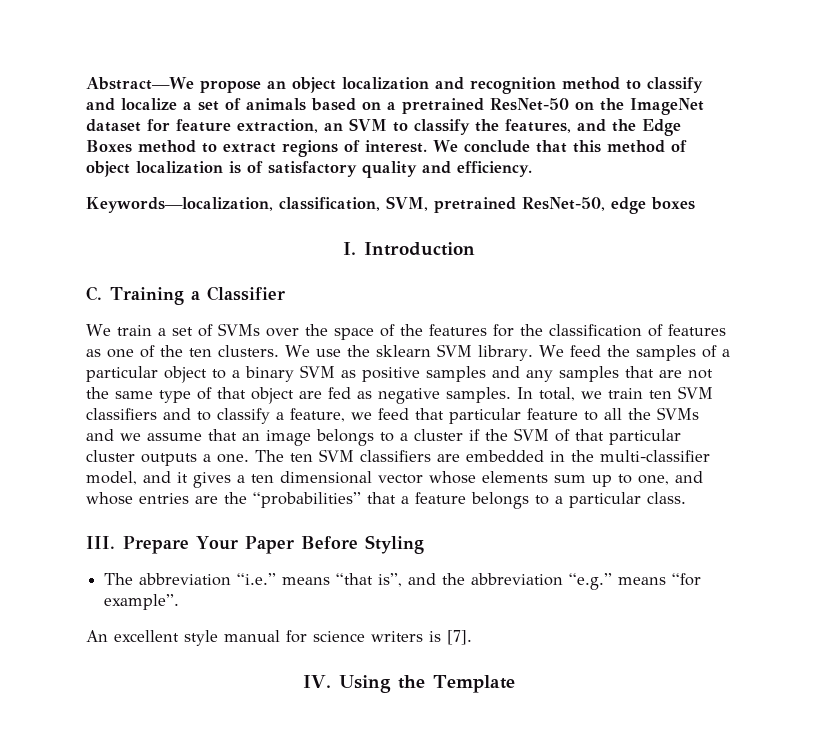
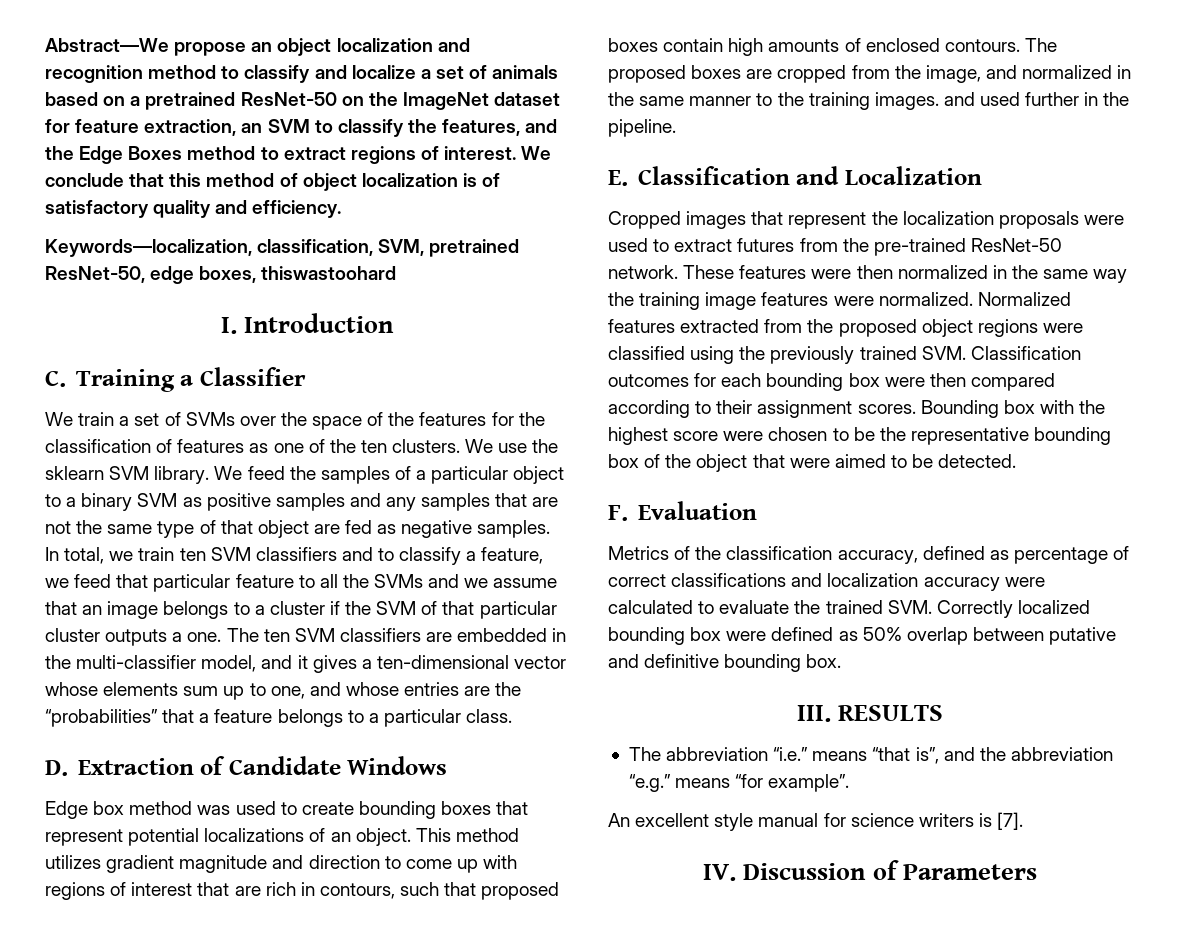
- Keywords—localization, classification, SVM, pretrained ResNet-50, edge boxes
+ Keywords—localization, classification, SVM, pretrained ResNet-50, edge boxes, thiswastoohard
- The ten SVM classifiers are embedded in the multi-classifier model, and it gives a ten dimensional vector whose elements sum up to one, and whose entries are the “probabilities” that a feature belongs to a particular class.
+ The ten SVM classifiers are embedded in the multi-classifier model, and it gives a ten-dimensional vector whose elements sum up to one, and whose entries are the “probabilities” that a feature belongs to a particular class.
- III. Prepare Your Paper Before Styling
+ D. Extraction of Candidate Windows
+ Edge box method was used to create bounding boxes that represent potential localizations of an object. This method utilizes gradient magnitude and direction to come up with regions of interest that are rich in contours, such that proposed boxes contain high amounts of enclosed contours. The proposed boxes are cropped from the image, and normalized in the same manner to the training images. and used further in the pipeline.
+ E. Classification and Localization
+ Cropped images that represent the localization proposals were used to extract futures from the pre-trained ResNet-50 network. These features were then normalized in the same way the training image features were normalized. Normalized features extracted from the proposed object regions were classified using the previously trained SVM. Classification outcomes for each bounding box were then compared according to their assignment scores. Bounding box with the highest score were chosen to be the representative bounding box of the object that were aimed to be detected.
+ F. Evaluation
+ Metrics of the classification accuracy, defined as percentage of correct classifications and localization accuracy were calculated to evaluate the trained SVM. Correctly localized bounding box were defined as 50% overlap between putative and definitive bounding box.
+ III. RESULTS
- IV. Using the Template
+ IV. Discussion of Parameters

